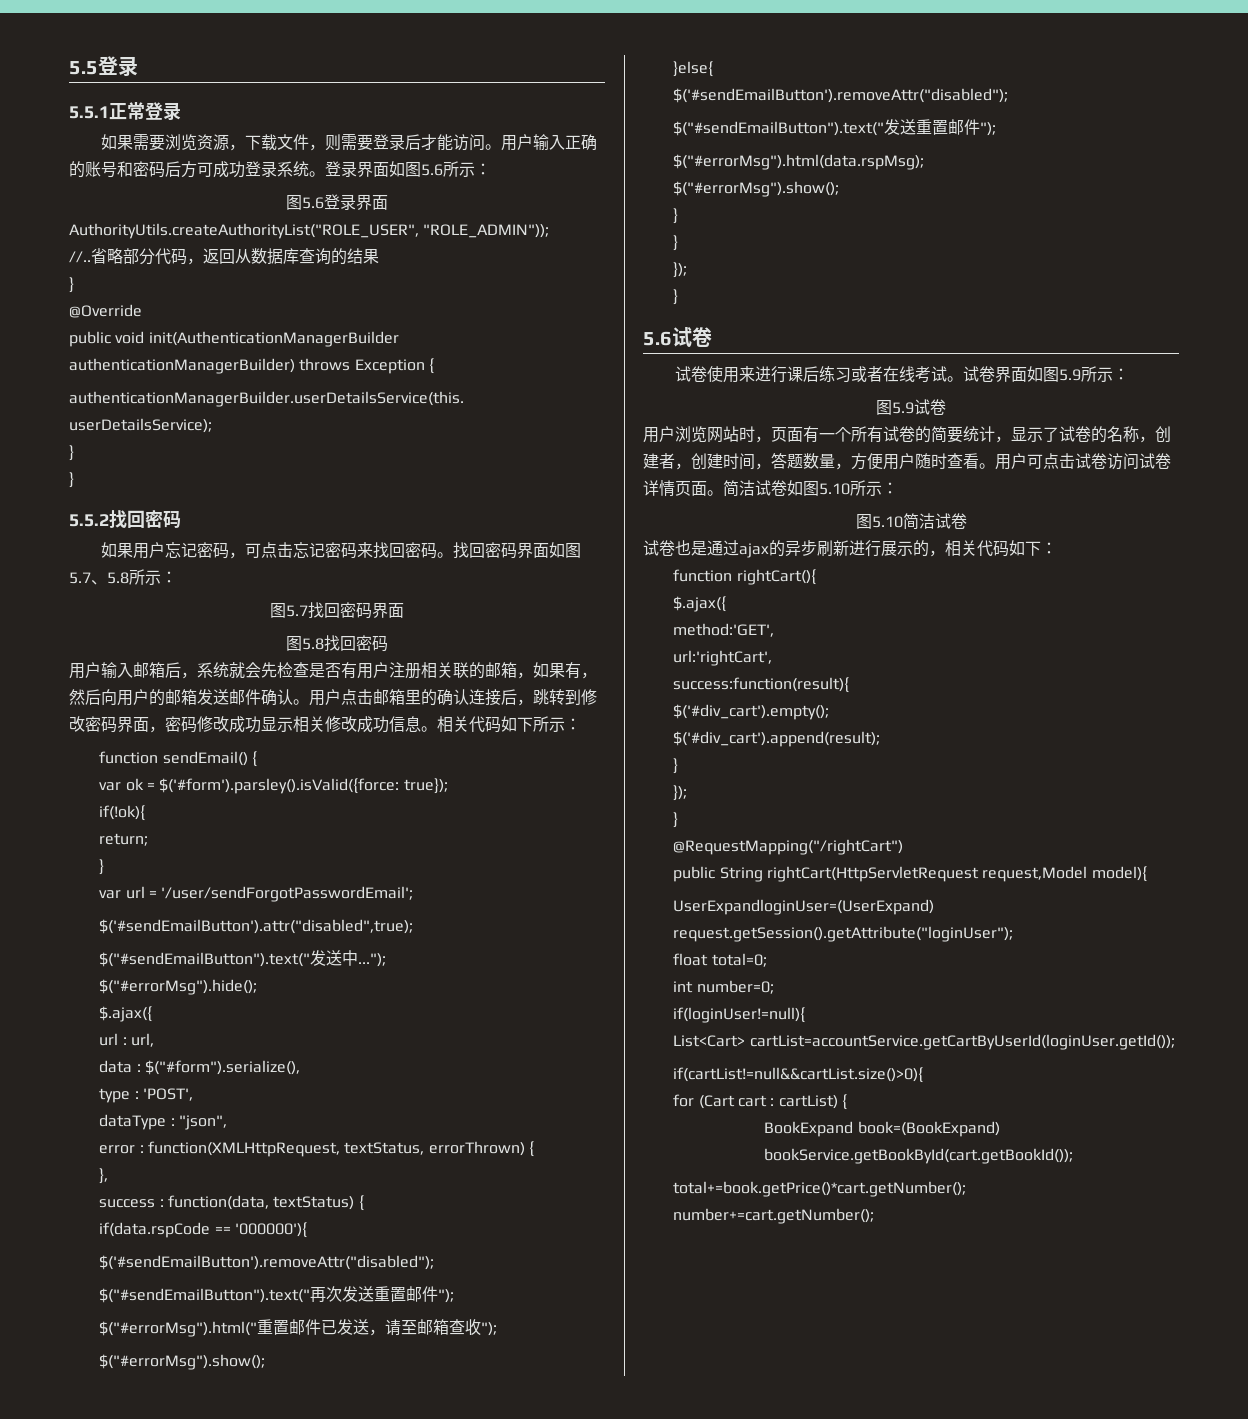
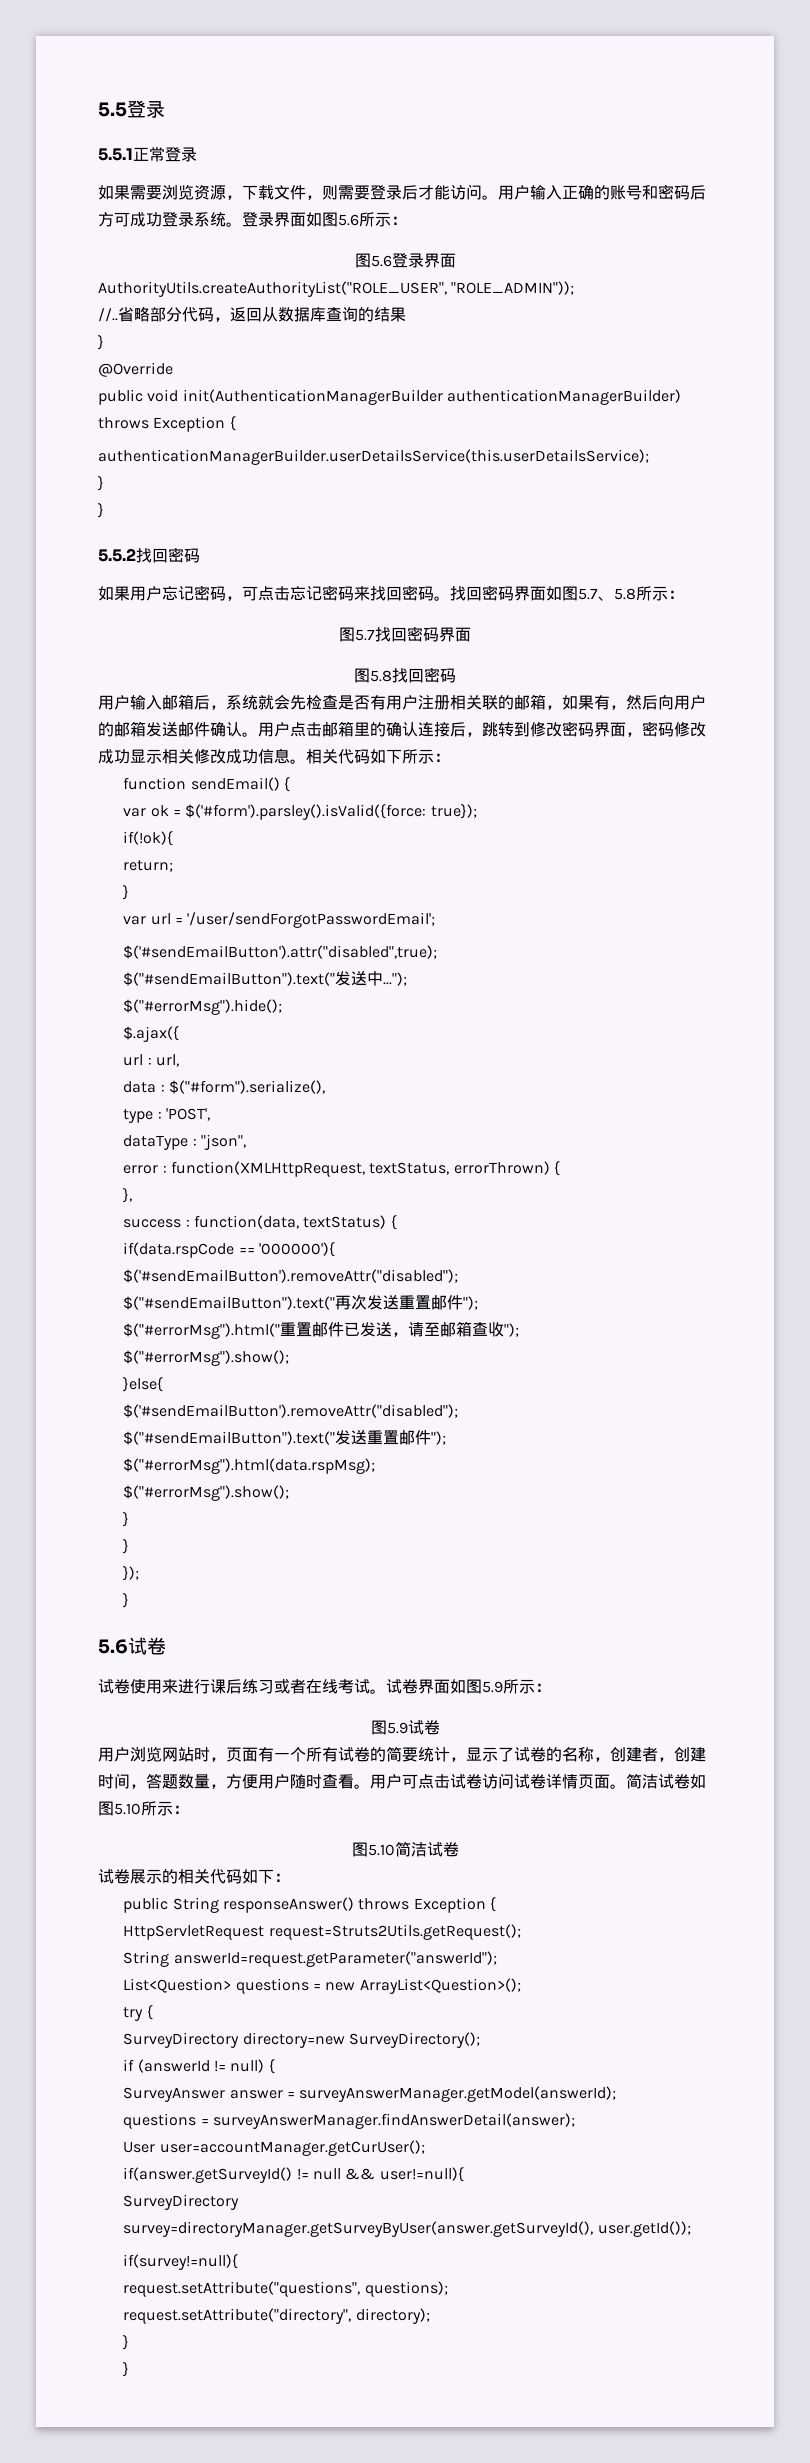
- 试卷也是通过ajax的异步刷新进行展示的，相关代码如下：
- function rightCart(){
- $.ajax({
- method:'GET',
- url:'rightCart',
- success:function(result){
- $('#div_cart').empty();
- $('#div_cart').append(result);
+ 试卷展示的相关代码如下：
+ public String responseAnswer() throws Exception {
+ HttpServletRequest request=Struts2Utils.getRequest();
+ String answerId=request.getParameter("answerId");
+ List<Question> questions = new ArrayList<Question>();
+ try {
+ SurveyDirectory directory=new SurveyDirectory();
+ if (answerId != null) {
+ SurveyAnswer answer = surveyAnswerManager.getModel(answerId);
+ questions = surveyAnswerManager.findAnswerDetail(answer);
+ User user=accountManager.getCurUser();
+ if(answer.getSurveyId() != null && user!=null){
+ SurveyDirectory survey=directoryManager.getSurveyByUser(answer.getSurveyId(), user.getId());
+ if(survey!=null){
+ request.setAttribute("questions", questions);
+ request.setAttribute("directory", directory);
  }
- });
  }
- @RequestMapping("/rightCart")
- public String rightCart(HttpServletRequest request,Model model){
- UserExpandloginUser=(UserExpand) request.getSession().getAttribute("loginUser");
- float total=0;
- int number=0;
- if(loginUser!=null){
- List<Cart> cartList=accountService.getCartByUserId(loginUser.getId());
- if(cartList!=null&&cartList.size()>0){
- for (Cart cart : cartList) {
- BookExpand book=(BookExpand) bookService.getBookById(cart.getBookId());
- total+=book.getPrice()*cart.getNumber();
- number+=cart.getNumber();

